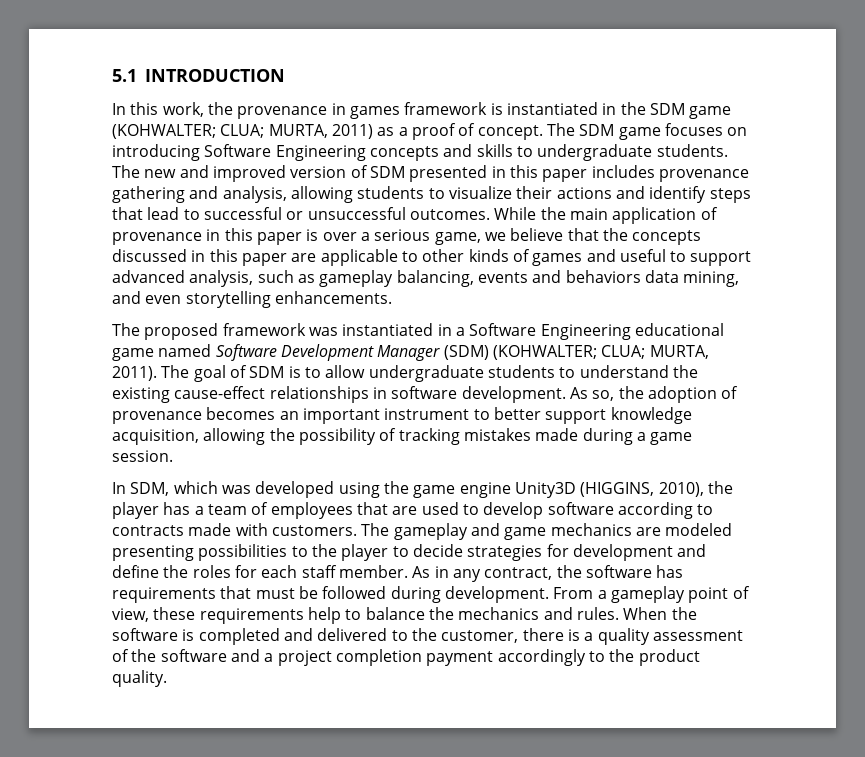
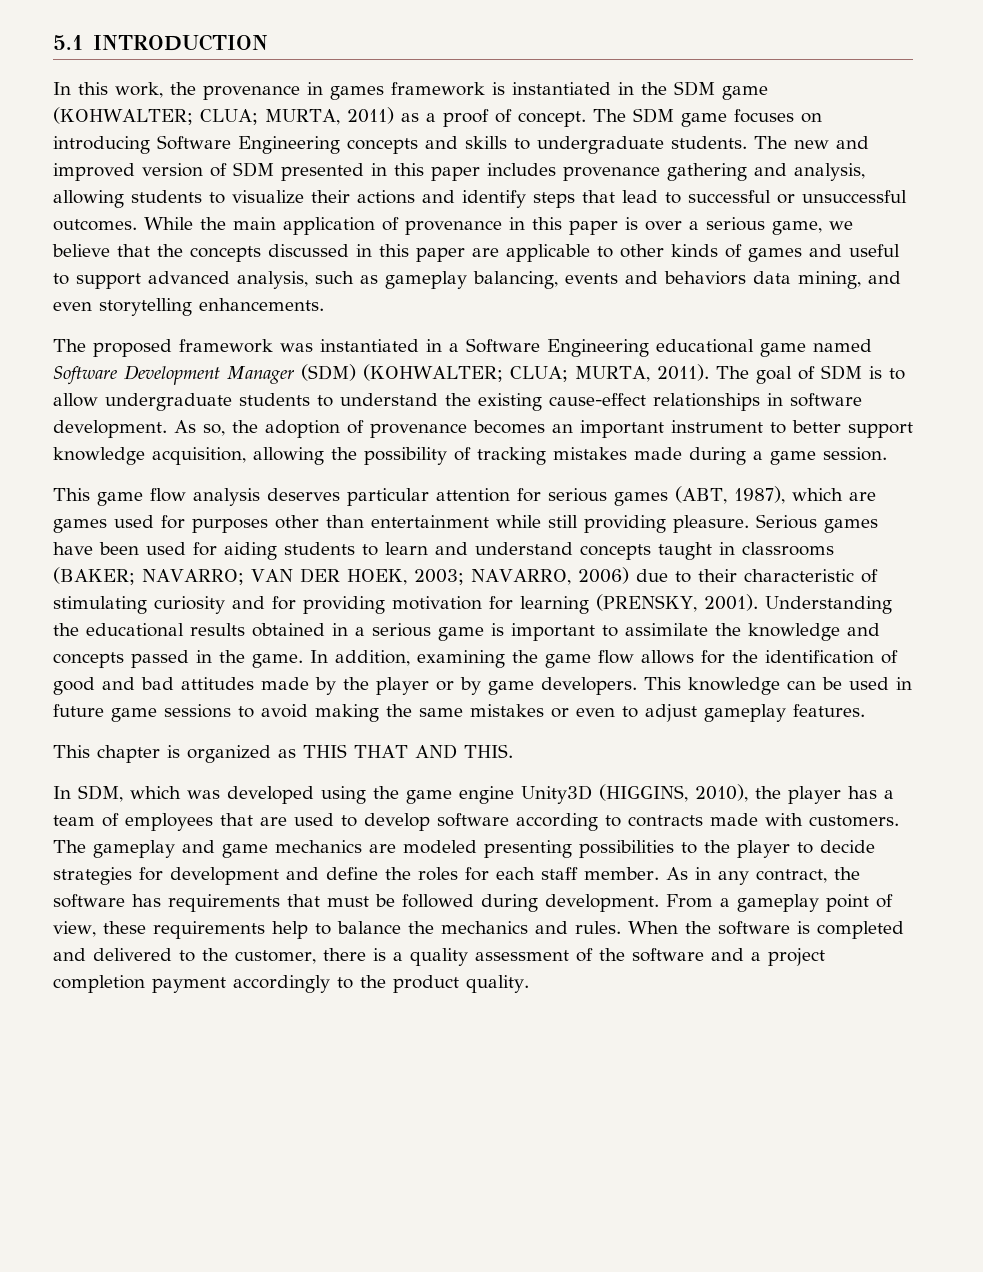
+ This game flow analysis deserves particular attention for serious games (ABT, 1987), which are games used for purposes other than entertainment while still providing pleasure. Serious games have been used for aiding students to learn and understand concepts taught in classrooms (BAKER; NAVARRO; VAN DER HOEK, 2003; NAVARRO, 2006) due to their characteristic of stimulating curiosity and for providing motivation for learning (PRENSKY, 2001). Understanding the educational results obtained in a serious game is important to assimilate the knowledge and concepts passed in the game. In addition, examining the game flow allows for the identification of good and bad attitudes made by the player or by game developers. This knowledge can be used in future game sessions to avoid making the same mistakes or even to adjust gameplay features.
+ This chapter is organized as THIS THAT AND THIS.

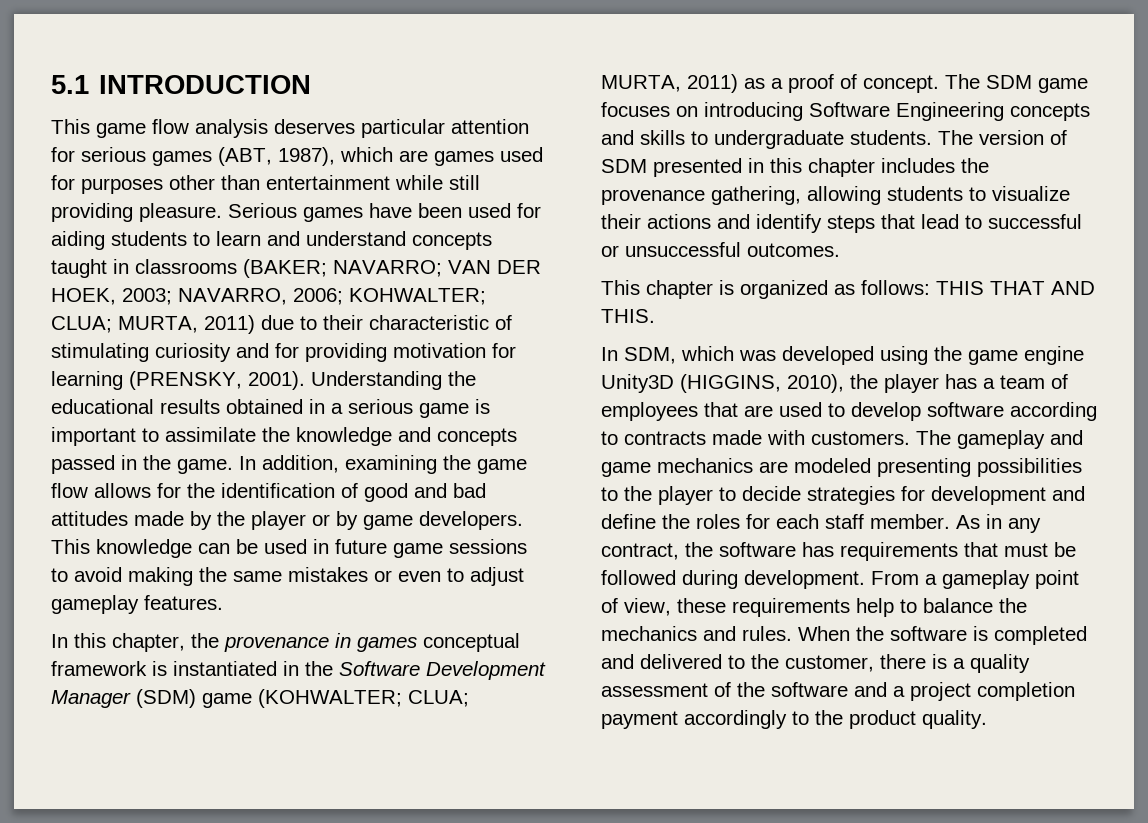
- In this work, the provenance in games framework is instantiated in the SDM game (KOHWALTER; CLUA; MURTA, 2011) as a proof of concept. The SDM game focuses on introducing Software Engineering concepts and skills to undergraduate students. The new and improved version of SDM presented in this paper includes provenance gathering and analysis, allowing students to visualize their actions and identify steps that lead to successful or unsuccessful outcomes. While the main application of provenance in this paper is over a serious game, we believe that the concepts discussed in this paper are applicable to other kinds of games and useful to support advanced analysis, such as gameplay balancing, events and behaviors data mining, and even storytelling enhancements.
- The proposed framework was instantiated in a Software Engineering educational game named Software Development Manager (SDM) (KOHWALTER; CLUA; MURTA, 2011). The goal of SDM is to allow undergraduate students to understand the existing cause-effect relationships in software development. As so, the adoption of provenance becomes an important instrument to better support knowledge acquisition, allowing the possibility of tracking mistakes made during a game session.
- Serious games have been used for aiding students to learn and understand concepts taught in classrooms (BAKER; NAVARRO; VAN DER HOEK, 2003; NAVARRO, 2006) due to their characteristic of stimulating curiosity and for providing motivation for learning (PRENSKY, 2001).
+ Serious games have been used for aiding students to learn and understand concepts taught in classrooms (BAKER; NAVARRO; VAN DER HOEK, 2003; NAVARRO, 2006; KOHWALTER; CLUA; MURTA, 2011) due to their characteristic of stimulating curiosity and for providing motivation for learning (PRENSKY, 2001).
+ In this chapter, the provenance in games conceptual framework is instantiated in the Software Development Manager (SDM) game (KOHWALTER; CLUA; MURTA, 2011) as a proof of concept. The SDM game focuses on introducing Software Engineering concepts and skills to undergraduate students. The version of SDM presented in this chapter includes the provenance gathering, allowing students to visualize their actions and identify steps that lead to successful or unsuccessful outcomes.
- This chapter is organized as THIS THAT AND THIS.
+ This chapter is organized as follows: THIS THAT AND THIS.

